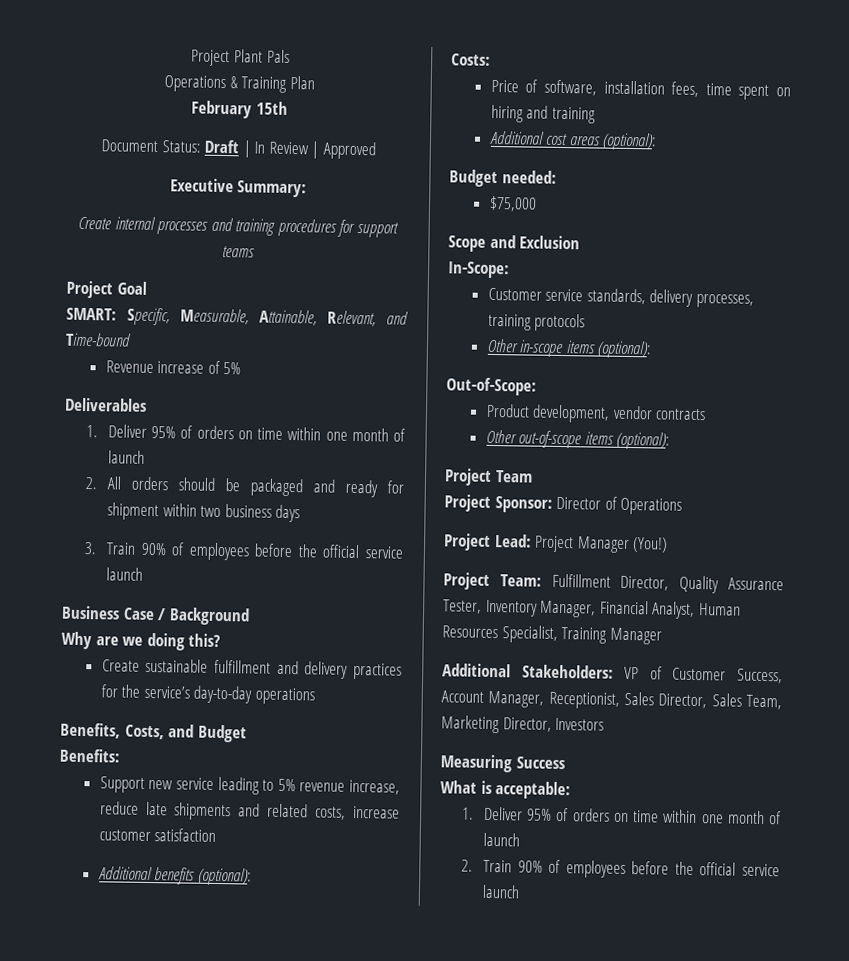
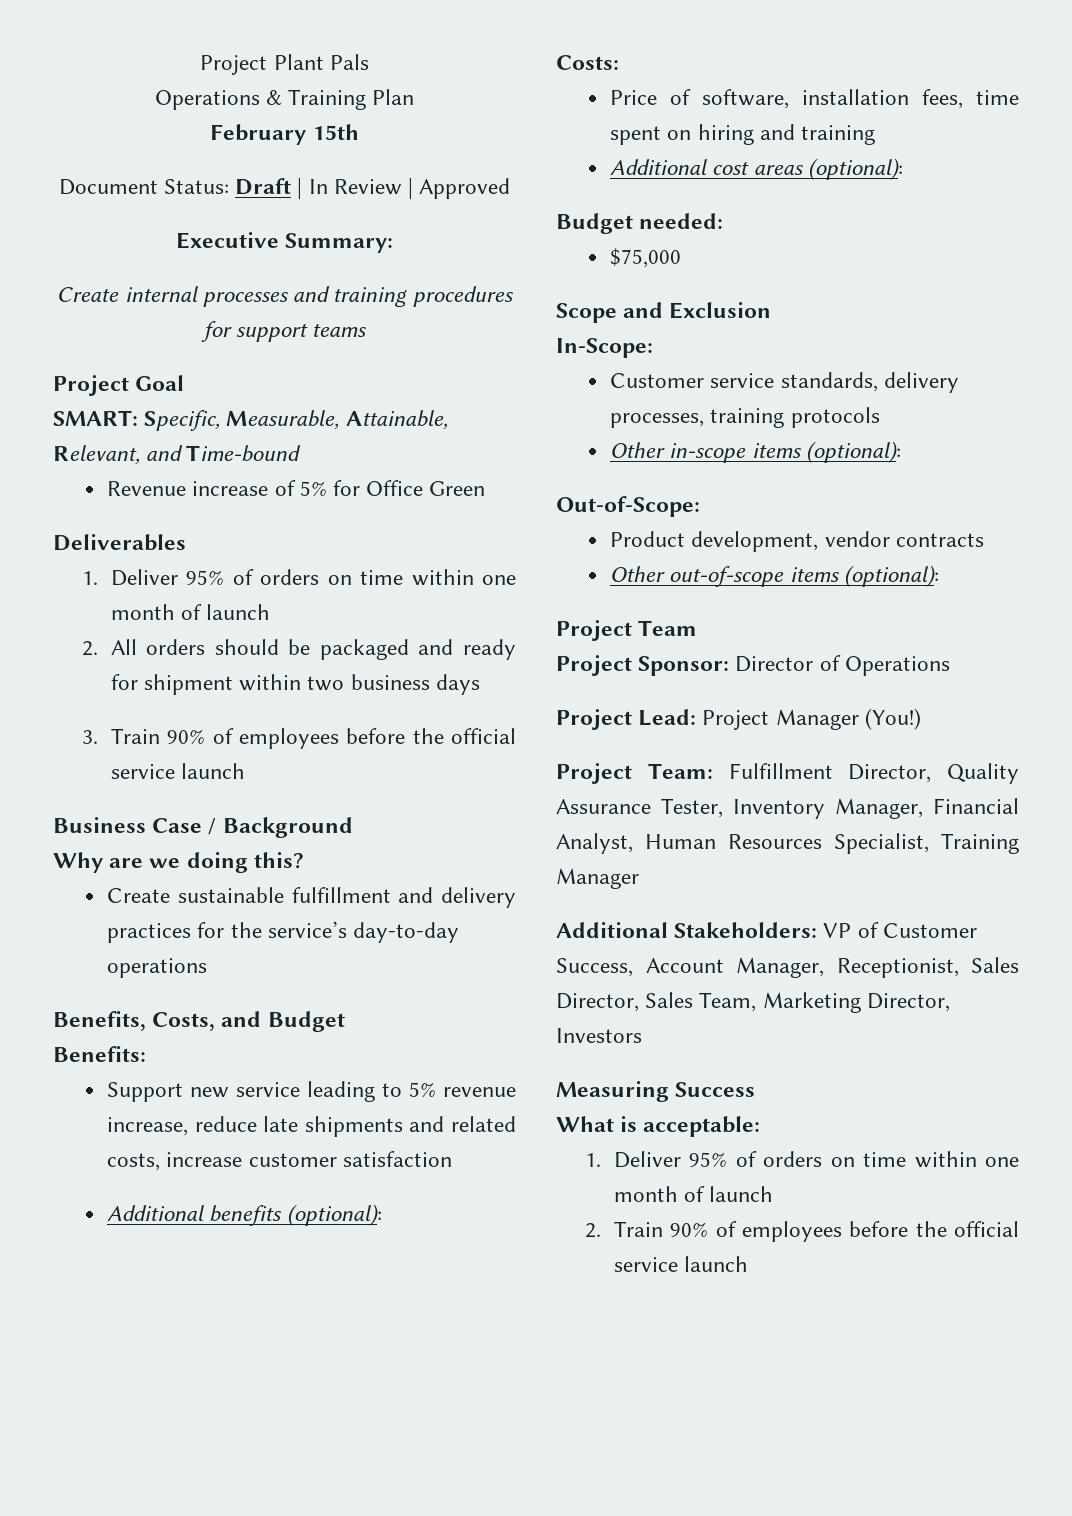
- Revenue increase of 5%
+ Revenue increase of 5% for Office Green

